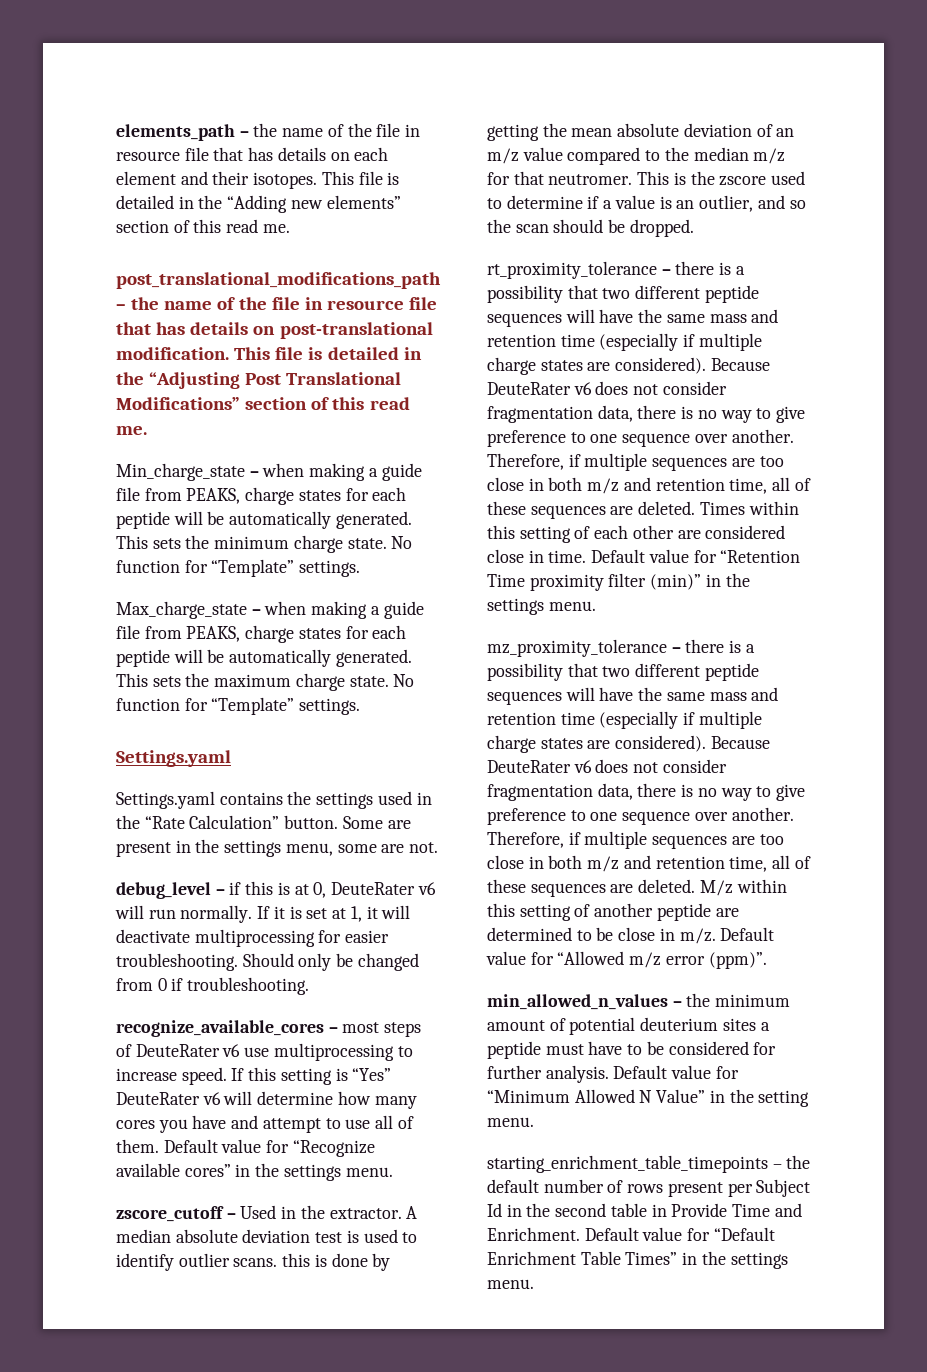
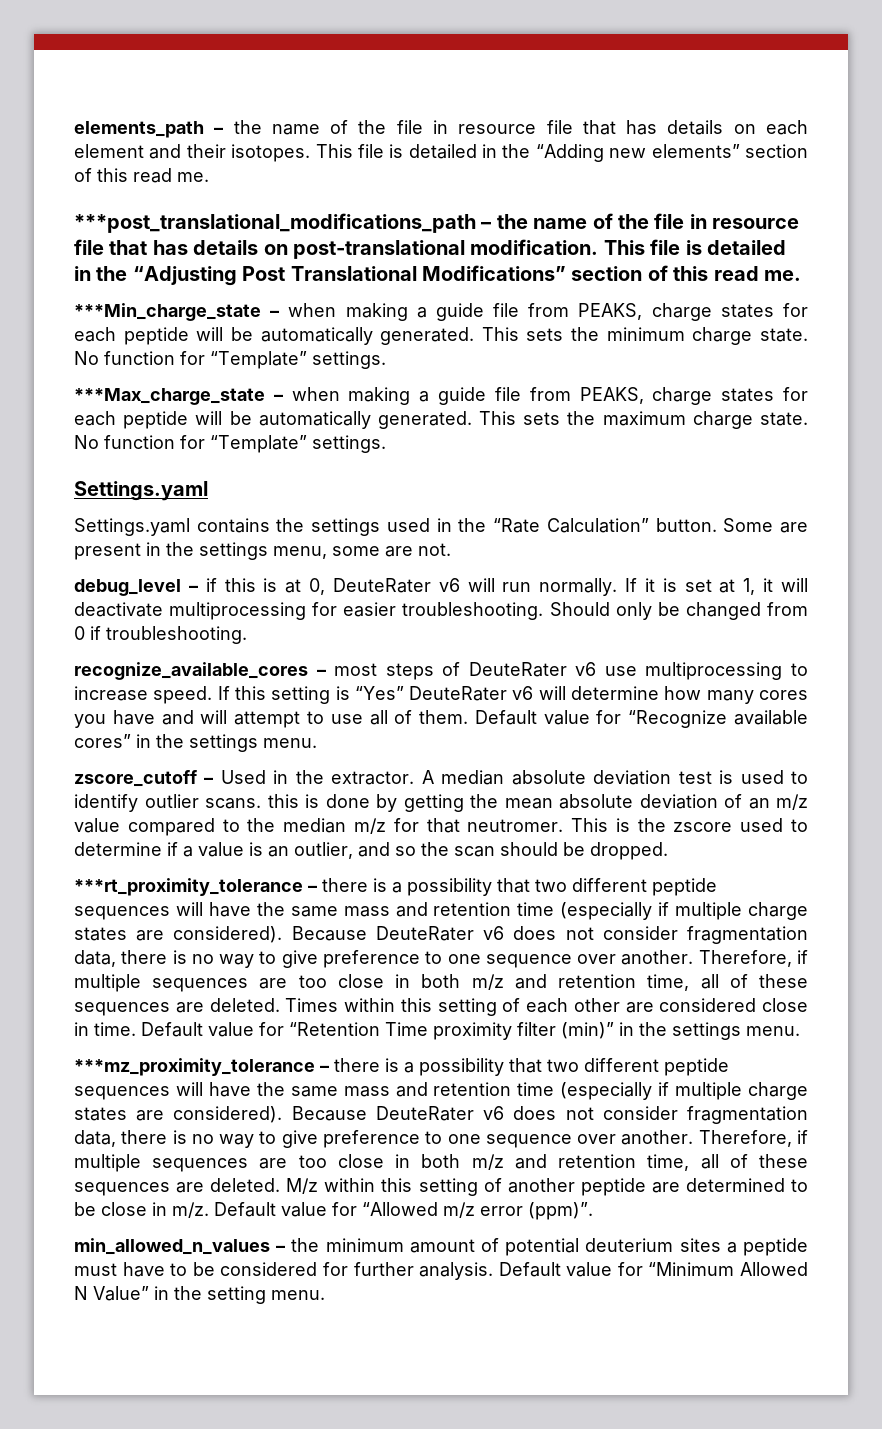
- post_translational_modifications_path – the name of the file in resource file that has details on post-translational modification.
+ ***post_translational_modifications_path – the name of the file in resource file that has details on post-translational modification.
- Min_charge_state – when making a guide file from PEAKS, charge states for each peptide will be automatically generated.
+ ***Min_charge_state – when making a guide file from PEAKS, charge states for each peptide will be automatically generated.
- Max_charge_state – when making a guide file from PEAKS, charge states for each peptide will be automatically generated.
+ ***Max_charge_state – when making a guide file from PEAKS, charge states for each peptide will be automatically generated.
- If this setting is “Yes” DeuteRater v6 will determine how many cores you have and attempt to use all of them.
+ If this setting is “Yes” DeuteRater v6 will determine how many cores you have and will attempt to use all of them.
- rt_proximity_tolerance – there is a possibility that two different peptide sequences will have the same mass and retention time (especially if multiple charge states are considered).
+ ***rt_proximity_tolerance – there is a possibility that two different peptide sequences will have the same mass and retention time (especially if multiple charge states are considered).
- mz_proximity_tolerance – there is a possibility that two different peptide sequences will have the same mass and retention time (especially if multiple charge states are considered).
+ ***mz_proximity_tolerance – there is a possibility that two different peptide sequences will have the same mass and retention time (especially if multiple charge states are considered).
- starting_enrichment_table_timepoints – the default number of rows present per Subject Id in the second table in Provide Time and Enrichment. Default value for “Default Enrichment Table Times” in the settings menu.

